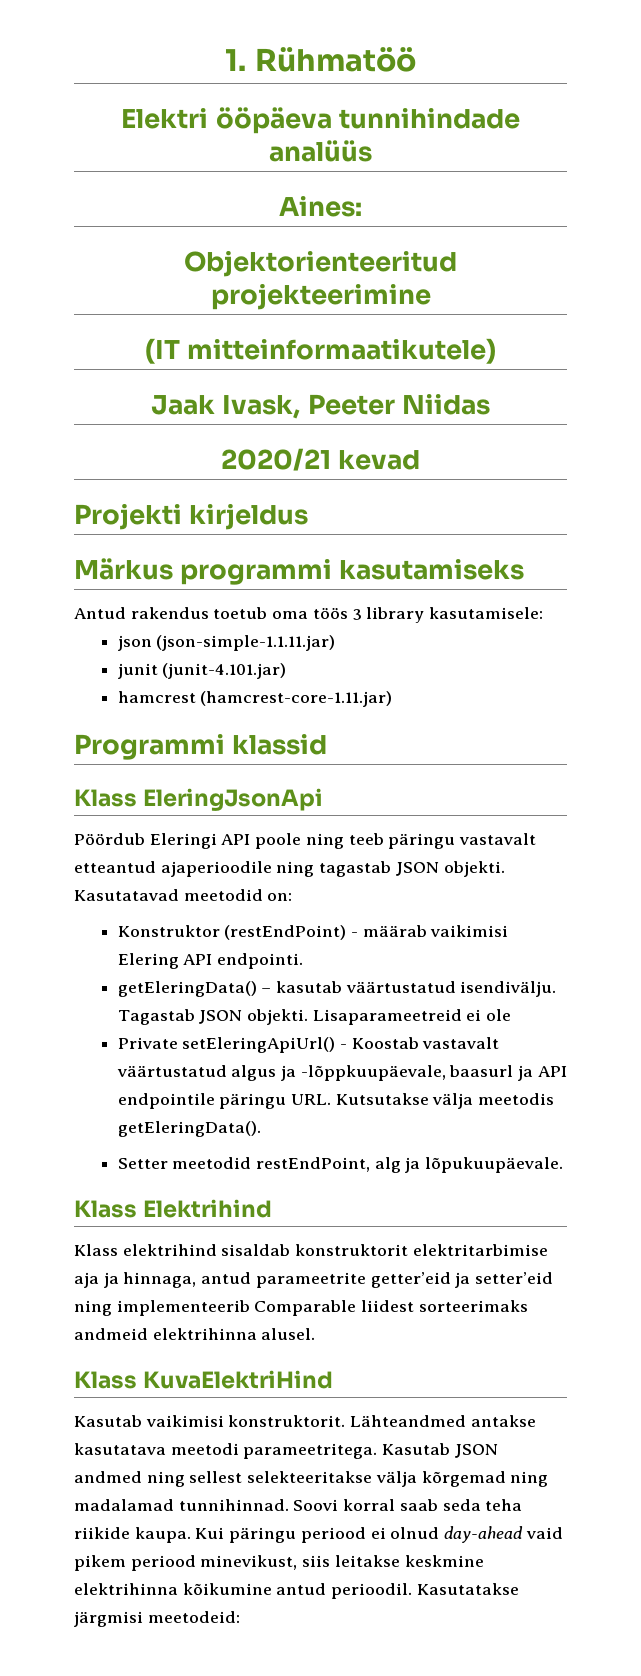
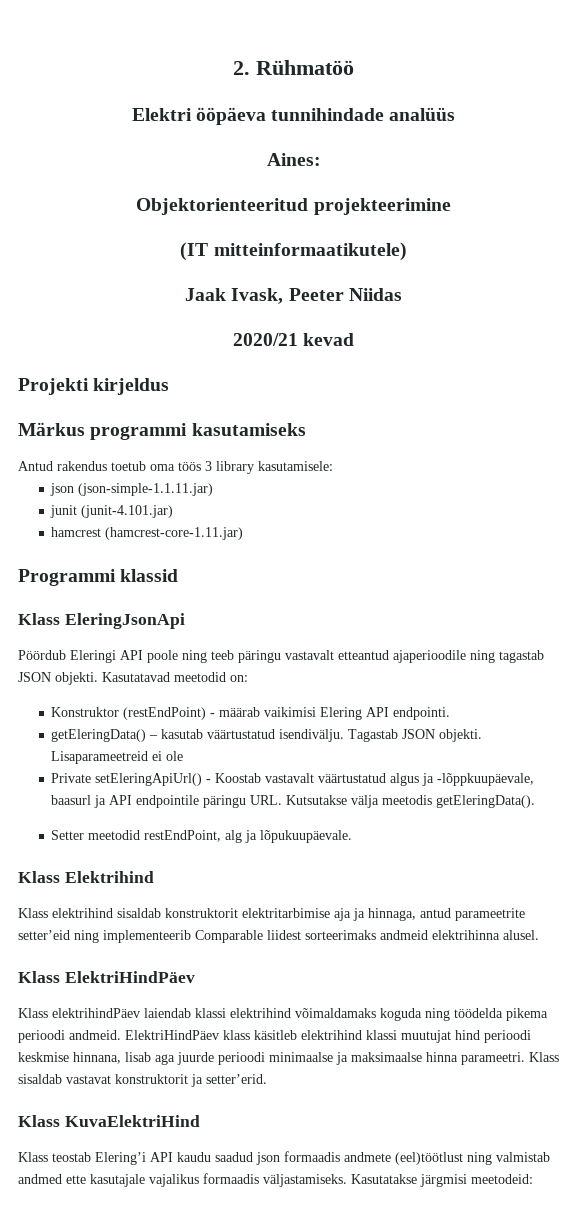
- 1. Rühmatöö
+ 2. Rühmatöö
- Klass elektrihind sisaldab konstruktorit elektritarbimise aja ja hinnaga, antud parameetrite getter’eid ja setter’eid ning implementeerib Comparable liidest sorteerimaks andmeid elektrihinna alusel.
+ Klass elektrihind sisaldab konstruktorit elektritarbimise aja ja hinnaga, antud parameetrite setter’eid ning implementeerib Comparable liidest sorteerimaks andmeid elektrihinna alusel.
+ Klass ElektriHindPäev
+ Klass elektrihindPäev laiendab klassi elektrihind võimaldamaks koguda ning töödelda pikema perioodi andmeid. ElektriHindPäev klass käsitleb elektrihind klassi muutujat hind perioodi keskmise hinnana, lisab aga juurde perioodi minimaalse ja maksimaalse hinna parameetri. Klass sisaldab vastavat konstruktorit ja setter’erid.
  Klass KuvaElektriHind
- Kasutab vaikimisi konstruktorit. Lähteandmed antakse kasutatava meetodi parameetritega. Kasutab JSON andmed ning sellest selekteeritakse välja kõrgemad ning madalamad tunnihinnad. Soovi korral saab seda teha riikide kaupa. Kui päringu periood ei olnud day-ahead vaid pikem periood minevikust, siis leitakse keskmine elektrihinna kõikumine antud perioodil.
+ Klass teostab Elering’i API kaudu saadud json formaadis andmete (eel)töötlust ning valmistab andmed ette kasutajale vajalikus formaadis väljastamiseks.

